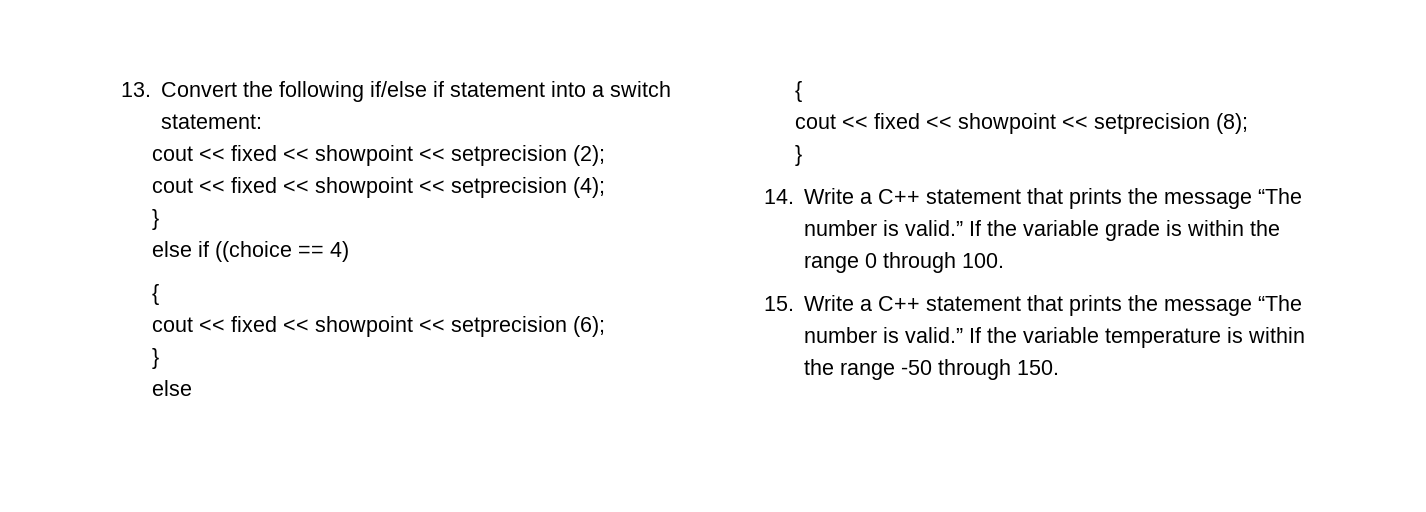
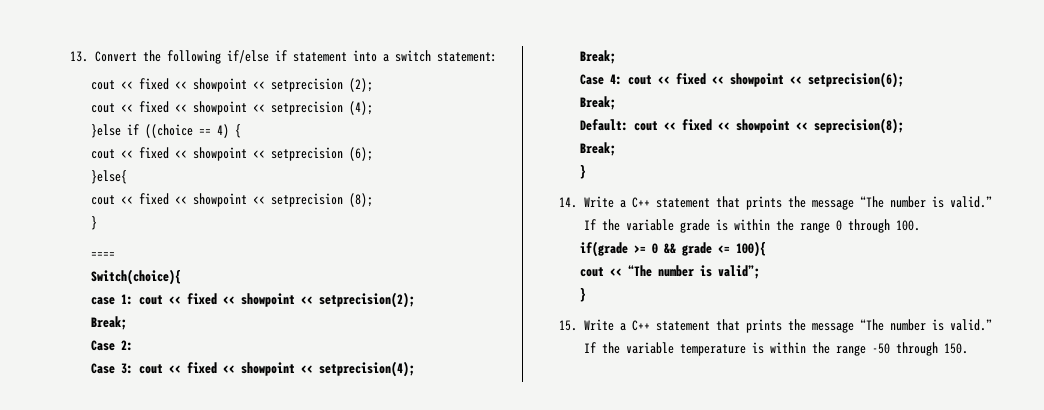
  cout << fixed << showpoint << setprecision (4);
- }
- else if ((choice == 4)
- {
+ }else if ((choice == 4) {
  cout << fixed << showpoint << setprecision (6);
- }
- else
- {
+ }else{
+ ====
+ Switch(choice){
+ case 1: cout << fixed << showpoint << setprecision(2);
+ Break;
+ Case 2:
+ Case 3: cout << fixed << showpoint << setprecision(4);
+ Break;
+ Case 4: cout << fixed << showpoint << setprecision(6);
+ Break;
+ Default: cout << fixed << showpoint << seprecision(8);
+ Break;
+ }
+ if(grade >= 0 && grade <= 100){
+ cout << “The number is valid”;
+ }

